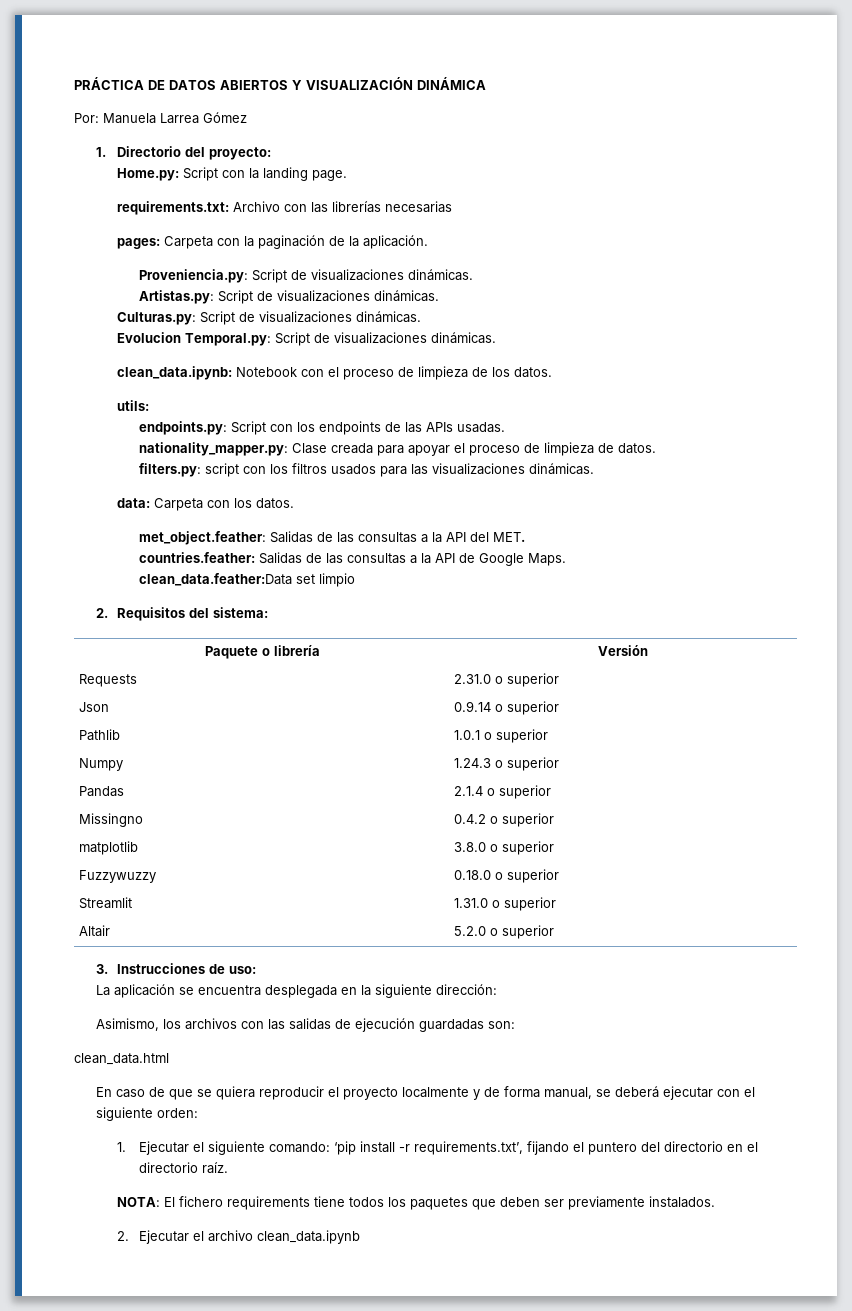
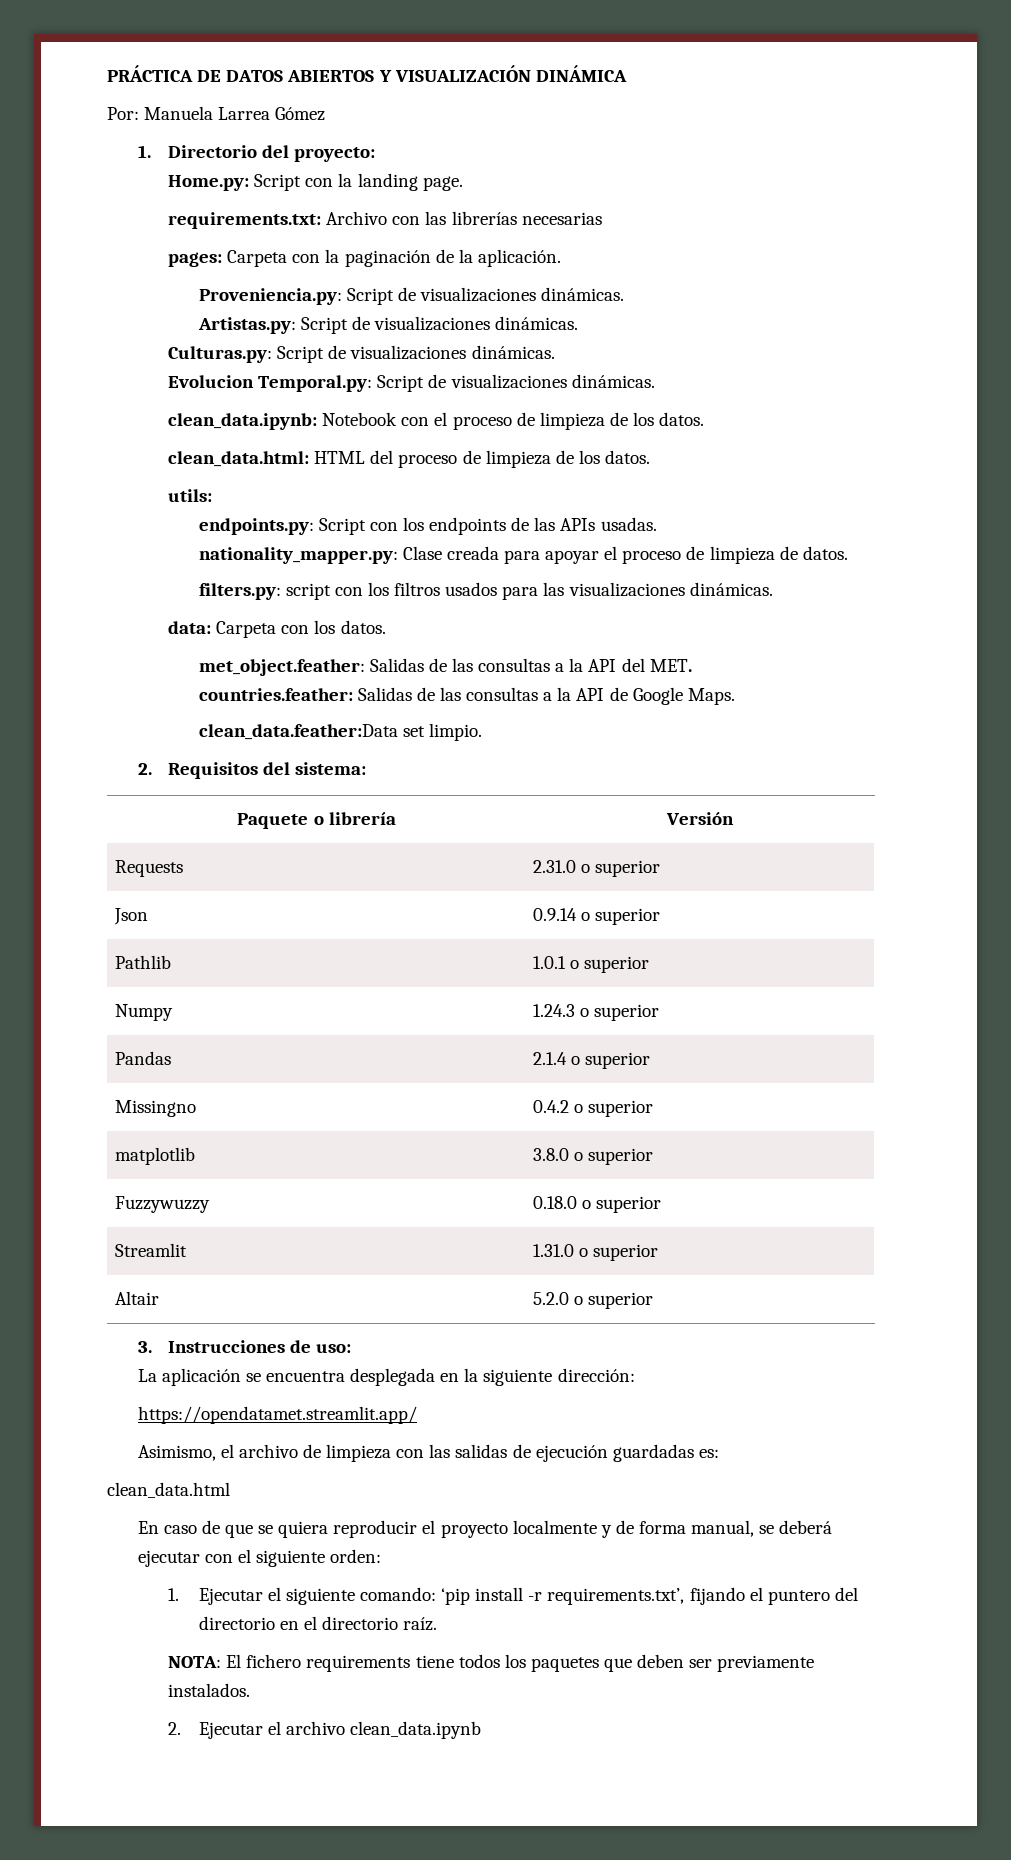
+ clean_data.html: HTML del proceso de limpieza de los datos.
- clean_data.feather:Data set limpio
+ clean_data.feather:Data set limpio.
+ https://opendatamet.streamlit.app/
- Asimismo, los archivos con las salidas de ejecución guardadas son:
+ Asimismo, el archivo de limpieza con las salidas de ejecución guardadas es:

